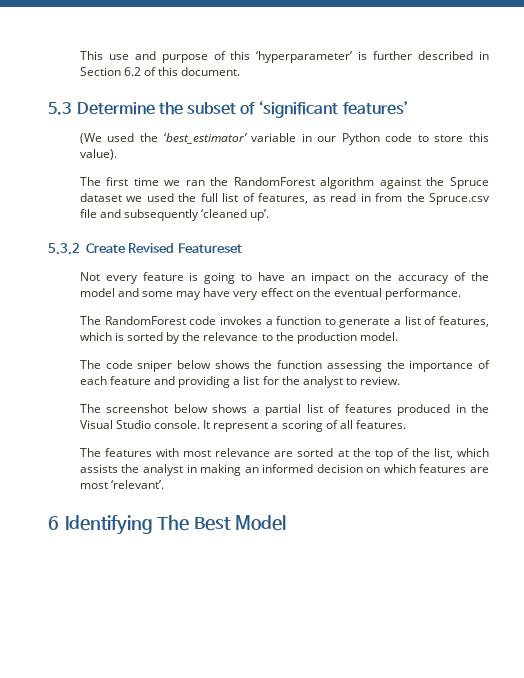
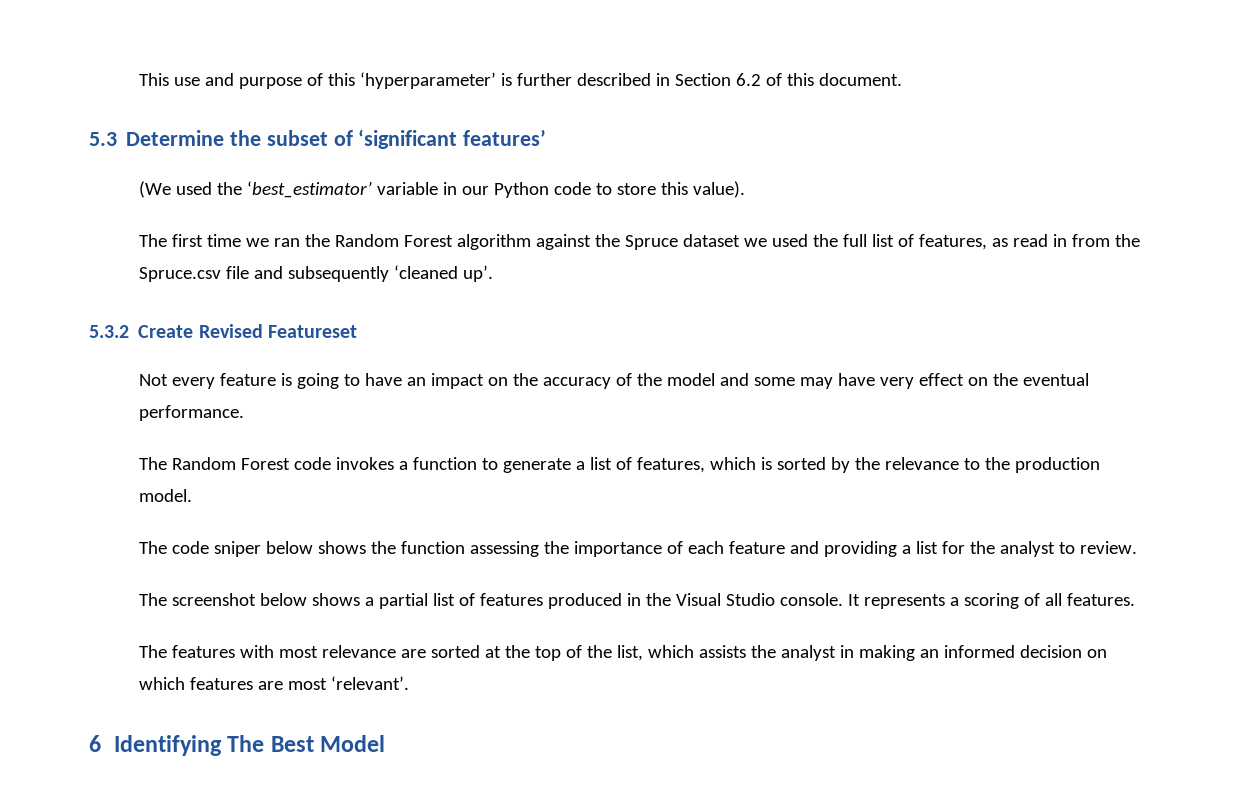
- The first time we ran the RandomForest algorithm against the Spruce dataset we used the full list of features, as read in from the Spruce.csv file and subsequently ‘cleaned up’.
+ The first time we ran the Random Forest algorithm against the Spruce dataset we used the full list of features, as read in from the Spruce.csv file and subsequently ‘cleaned up’.
- The RandomForest code invokes a function to generate a list of features, which is sorted by the relevance to the production model.
+ The Random Forest code invokes a function to generate a list of features, which is sorted by the relevance to the production model.
- It represent a scoring of all features.
+ It represents a scoring of all features.

